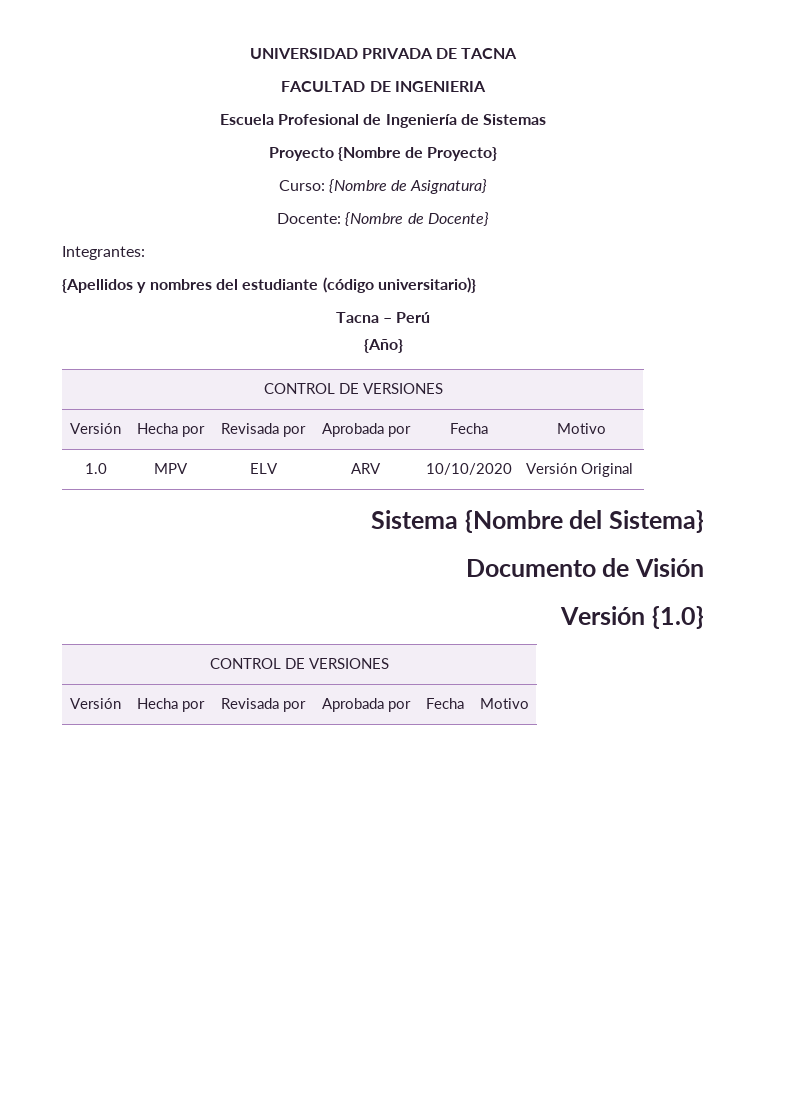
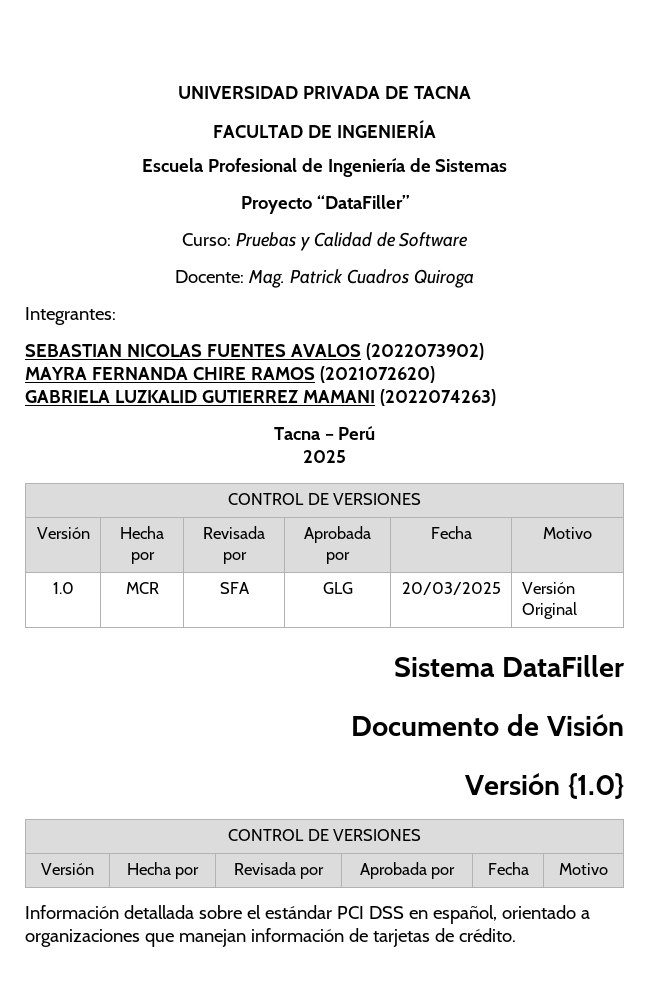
- FACULTAD DE INGENIERIA
+ FACULTAD DE INGENIERÍA
- Proyecto {Nombre de Proyecto}
- Curso: {Nombre de Asignatura}
- Docente: {Nombre de Docente}
+ Proyecto “DataFiller”
+ Curso: Pruebas y Calidad de Software
+ Docente: Mag. Patrick Cuadros Quiroga
  Integrantes:
- {Apellidos y nombres del estudiante (código universitario)}
+ SEBASTIAN NICOLAS FUENTES AVALOS (2022073902)
+ MAYRA FERNANDA CHIRE RAMOS (2021072620)
+ GABRIELA LUZKALID GUTIERREZ MAMANI (2022074263)
- {Año}
+ 2025
- 1.0 | MPV | ELV | ARV | 10/10/2020 | Versión Original
+ 1.0 | MCR | SFA | GLG | 20/03/2025 | Versión Original
- Sistema {Nombre del Sistema}
+ Sistema DataFiller
+ Información detallada sobre el estándar PCI DSS en español, orientado a organizaciones que manejan información de tarjetas de crédito.

